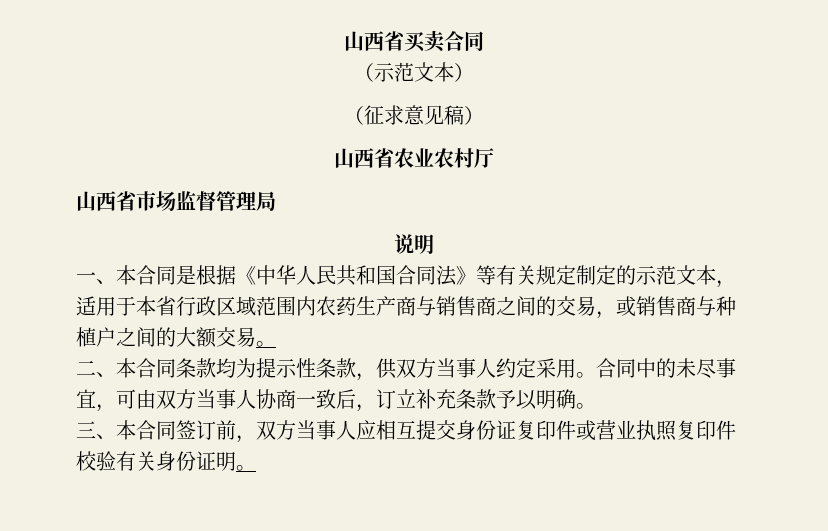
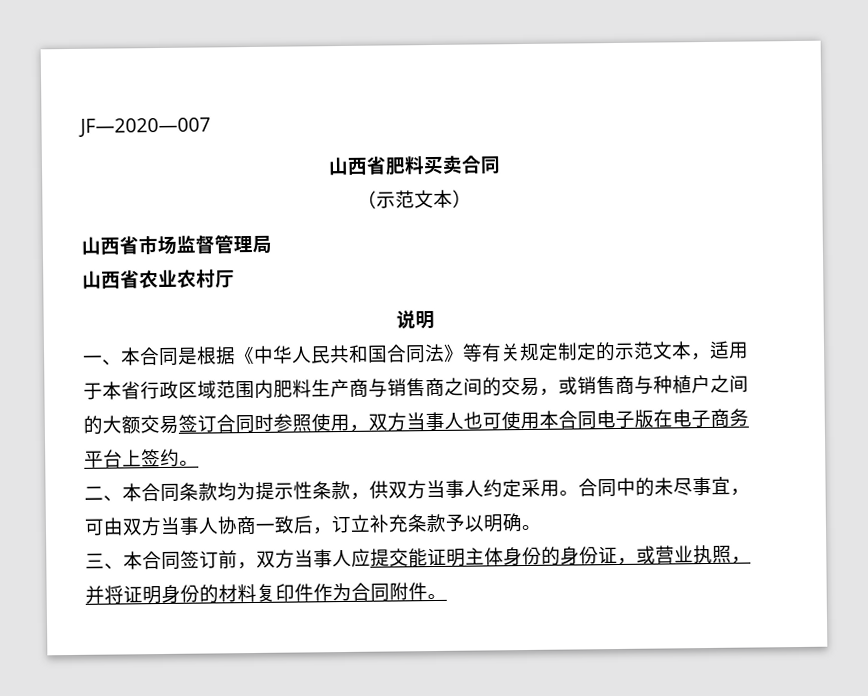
- 山西省买卖合同
+ JF—2020—007
+ 山西省肥料买卖合同
- （征求意见稿）
- 山西省农业农村厅
+ 山西省农业农村厅
- 一、本合同是根据《中华人民共和国合同法》等有关规定制定的示范文本，适用于本省行政区域范围内农药生产商与销售商之间的交易，或销售商与种植户之间的大额交易。
+ 一、本合同是根据《中华人民共和国合同法》等有关规定制定的示范文本，适用于本省行政区域范围内肥料生产商与销售商之间的交易，或销售商与种植户之间的大额交易签订合同时参照使用，双方当事人也可使用本合同电子版在电子商务平台上签约。
- 三、本合同签订前，双方当事人应相互提交身份证复印件或营业执照复印件校验有关身份证明。
+ 三、本合同签订前，双方当事人应提交能证明主体身份的身份证，或营业执照，并将证明身份的材料复印件作为合同附件。

